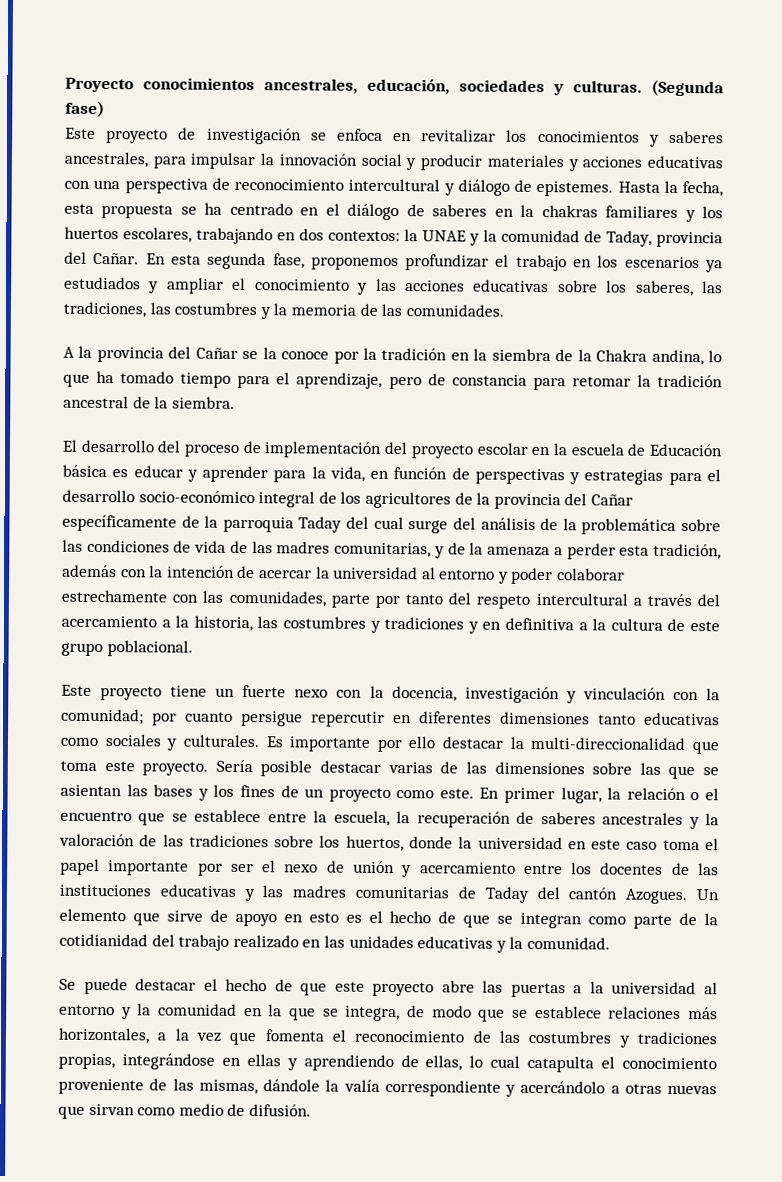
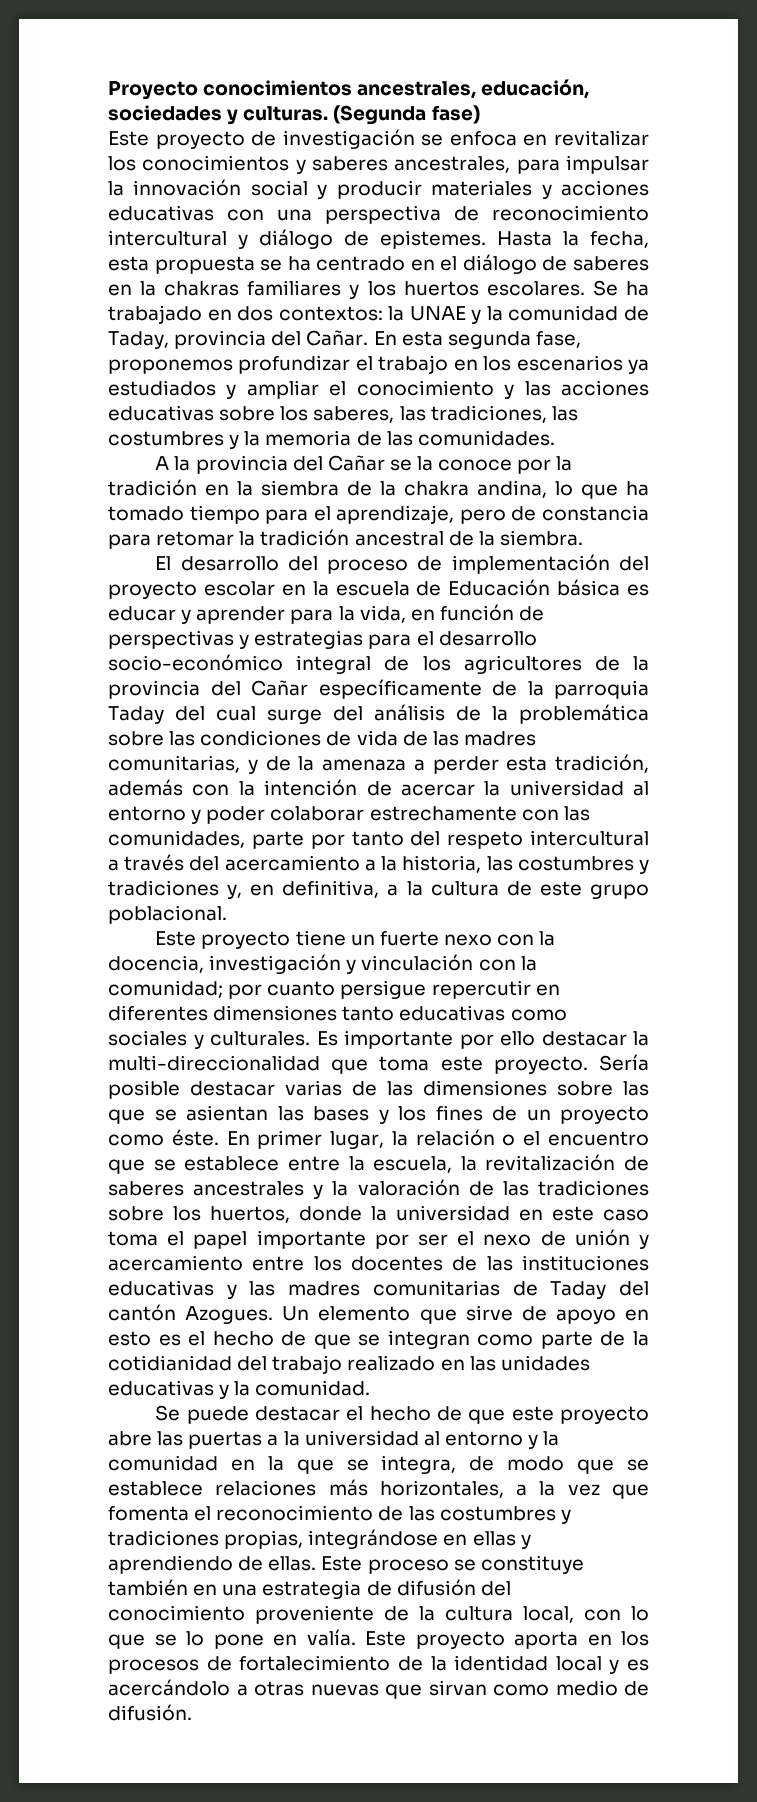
- Hasta la fecha, esta propuesta se ha centrado en el diálogo de saberes en la chakras familiares y los huertos escolares, trabajando en dos contextos: la UNAE y la comunidad de Taday, provincia del Cañar.
+ Hasta la fecha, esta propuesta se ha centrado en el diálogo de saberes en la chakras familiares y los huertos escolares. Se ha trabajado en dos contextos: la UNAE y la comunidad de Taday, provincia del Cañar.
- A la provincia del Cañar se la conoce por la tradición en la siembra de la Chakra andina, lo que ha tomado tiempo para el aprendizaje, pero de constancia para retomar la tradición ancestral de la siembra.
+ A la provincia del Cañar se la conoce por la tradición en la siembra de la chakra andina, lo que ha tomado tiempo para el aprendizaje, pero de constancia para retomar la tradición ancestral de la siembra.
- El desarrollo del proceso de implementación del proyecto escolar en la escuela de Educación básica es educar y aprender para la vida, en función de perspectivas y estrategias para el desarrollo socio-económico integral de los agricultores de la provincia del Cañar específicamente de la parroquia Taday del cual surge del análisis de la problemática sobre las condiciones de vida de las madres comunitarias, y de la amenaza a perder esta tradición, además con la intención de acercar la universidad al entorno y poder colaborar estrechamente con las comunidades, parte por tanto del respeto intercultural a través del acercamiento a la historia, las costumbres y tradiciones y en definitiva a la cultura de este grupo poblacional.
+ El desarrollo del proceso de implementación del proyecto escolar en la escuela de Educación básica es educar y aprender para la vida, en función de perspectivas y estrategias para el desarrollo socio-económico integral de los agricultores de la provincia del Cañar específicamente de la parroquia Taday del cual surge del análisis de la problemática sobre las condiciones de vida de las madres comunitarias, y de la amenaza a perder esta tradición, además con la intención de acercar la universidad al entorno y poder colaborar estrechamente con las comunidades, parte por tanto del respeto intercultural a través del acercamiento a la historia, las costumbres y tradiciones y, en definitiva, a la cultura de este grupo poblacional.
- Sería posible destacar varias de las dimensiones sobre las que se asientan las bases y los fines de un proyecto como este.
+ Sería posible destacar varias de las dimensiones sobre las que se asientan las bases y los fines de un proyecto como éste.
- En primer lugar, la relación o el encuentro que se establece entre la escuela, la recuperación de saberes ancestrales y la valoración de las tradiciones sobre los huertos, donde la universidad en este caso toma el papel importante por ser el nexo de unión y acercamiento entre los docentes de las instituciones educativas y las madres comunitarias de Taday del cantón Azogues.
+ En primer lugar, la relación o el encuentro que se establece entre la escuela, la revitalización de saberes ancestrales y la valoración de las tradiciones sobre los huertos, donde la universidad en este caso toma el papel importante por ser el nexo de unión y acercamiento entre los docentes de las instituciones educativas y las madres comunitarias de Taday del cantón Azogues.
- Se puede destacar el hecho de que este proyecto abre las puertas a la universidad al entorno y la comunidad en la que se integra, de modo que se establece relaciones más horizontales, a la vez que fomenta el reconocimiento de las costumbres y tradiciones propias, integrándose en ellas y aprendiendo de ellas, lo cual catapulta el conocimiento proveniente de las mismas, dándole la valía correspondiente y acercándolo a otras nuevas que sirvan como medio de difusión.
+ Se puede destacar el hecho de que este proyecto abre las puertas a la universidad al entorno y la comunidad en la que se integra, de modo que se establece relaciones más horizontales, a la vez que fomenta el reconocimiento de las costumbres y tradiciones propias, integrándose en ellas y aprendiendo de ellas. Este proceso se constituye también en una estrategia de difusión del conocimiento proveniente de la cultura local, con lo que se lo pone en valía. Este proyecto aporta en los procesos de fortalecimiento de la identidad local y es acercándolo a otras nuevas que sirvan como medio de difusión.

